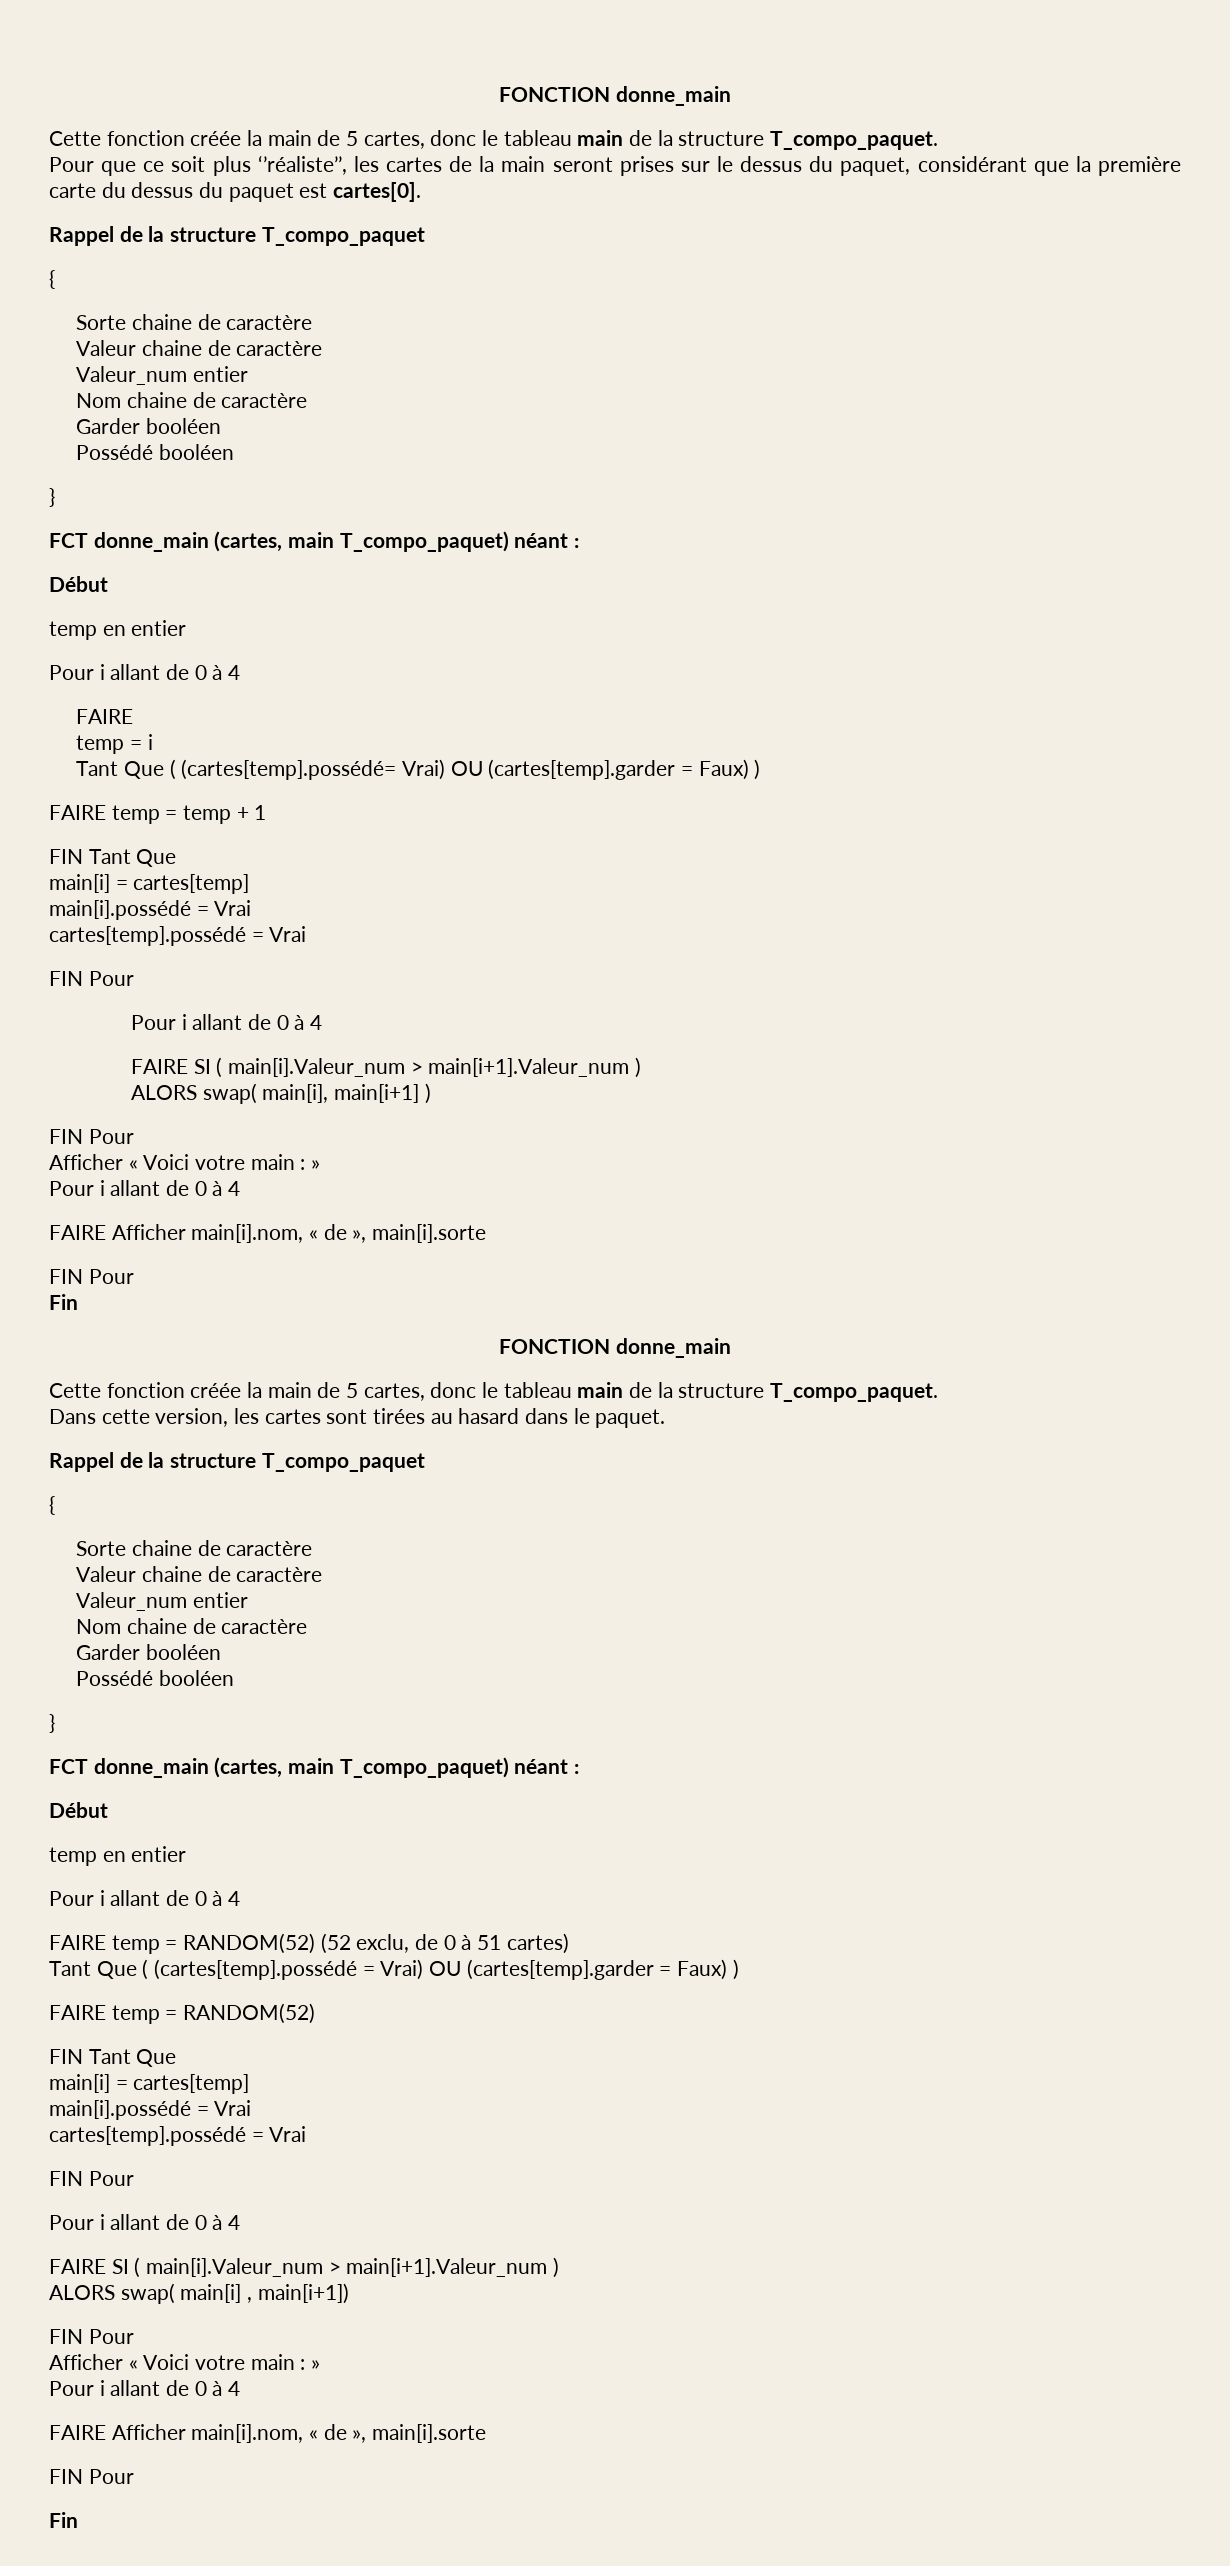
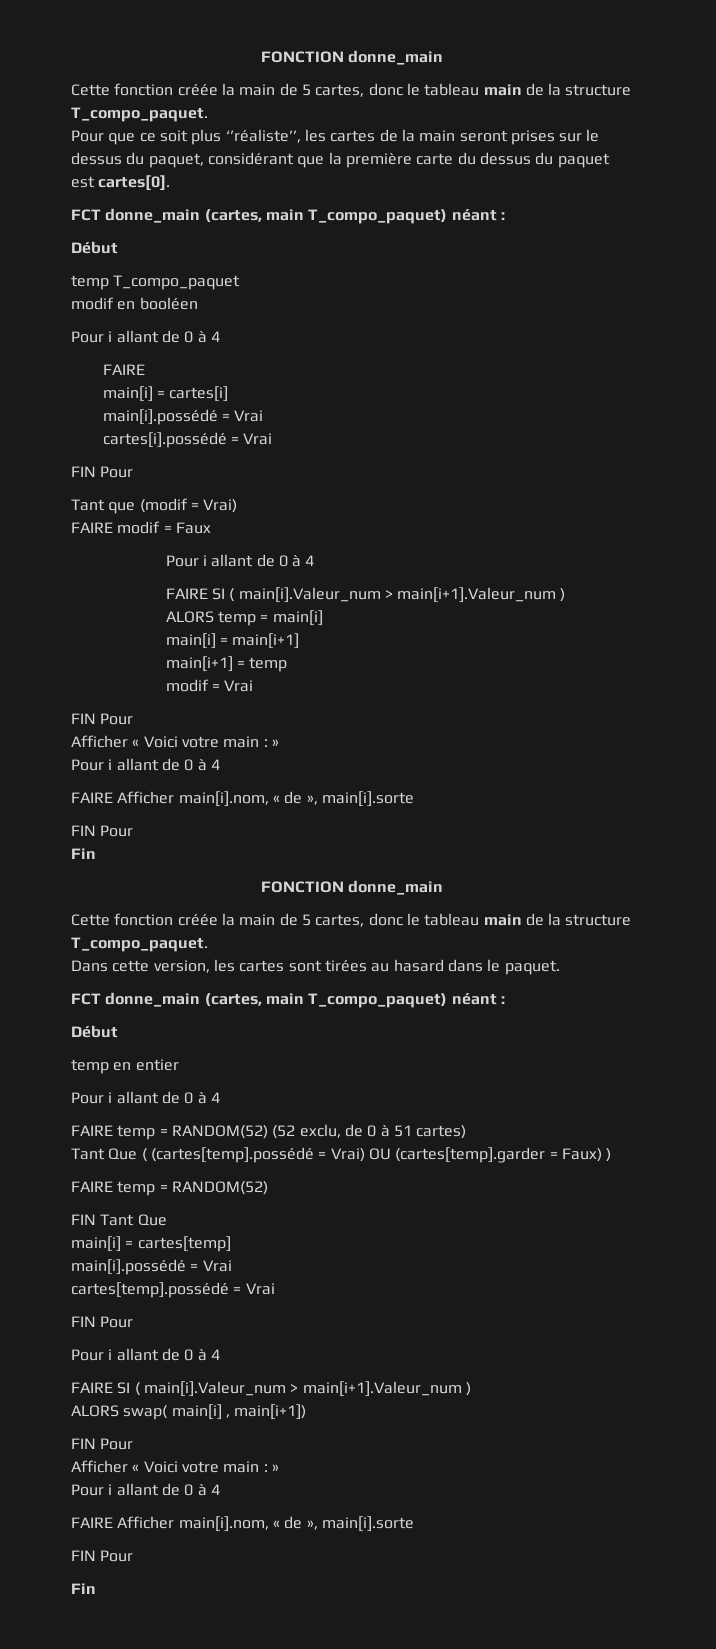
  Pour que ce soit plus ‘’réaliste’’, les cartes de la main seront prises sur le dessus du paquet, considérant que la première carte du dessus du paquet est cartes[0].
- Rappel de la structure T_compo_paquet
- {
- Sorte chaine de caractère
- Valeur chaine de caractère
- Valeur_num entier
- Nom chaine de caractère
- Garder booléen
- Possédé booléen
- }
  FCT donne_main (cartes, main T_compo_paquet) néant :
  Début
- temp en entier
+ temp T_compo_paquet
+ modif en booléen
  Pour i allant de 0 à 4
  FAIRE
- temp = i
- Tant Que ( (cartes[temp].possédé= Vrai) OU (cartes[temp].garder = Faux) )
- FAIRE temp = temp + 1
- FIN Tant Que
- main[i] = cartes[temp]
+ main[i] = cartes[i]
  main[i].possédé = Vrai
- cartes[temp].possédé = Vrai
+ cartes[i].possédé = Vrai
  FIN Pour
+ Tant que (modif = Vrai)
+ FAIRE modif = Faux
- ALORS swap( main[i], main[i+1] )
+ ALORS temp = main[i]
+ main[i] = main[i+1]
+ main[i+1] = temp
+ modif = Vrai
  Dans cette version, les cartes sont tirées au hasard dans le paquet.
- Rappel de la structure T_compo_paquet
- {
- Sorte chaine de caractère
- Valeur chaine de caractère
- Valeur_num entier
- Nom chaine de caractère
- Garder booléen
- Possédé booléen
- }

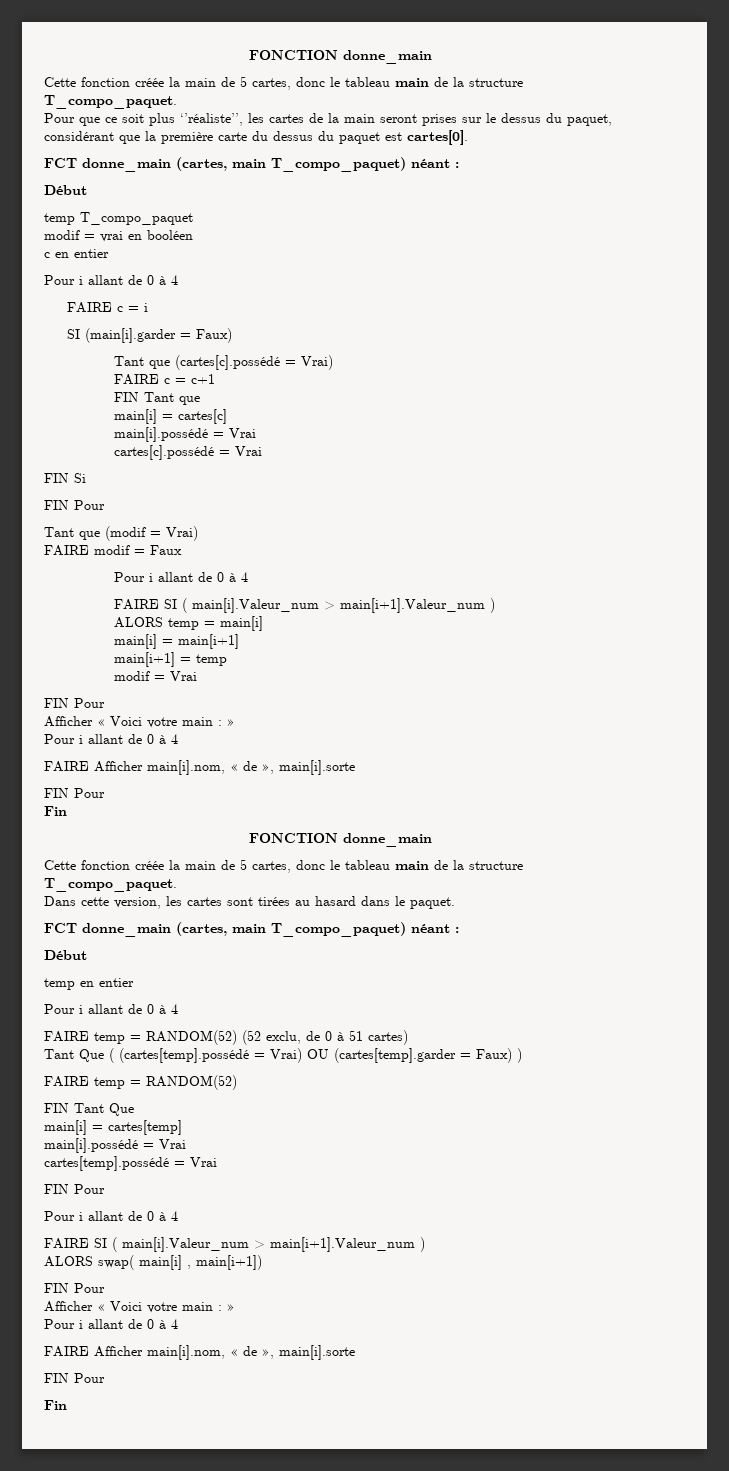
- modif en booléen
+ modif = vrai en booléen
+ c en entier
  Pour i allant de 0 à 4
- FAIRE
- main[i] = cartes[i]
+ FAIRE c = i
+ SI (main[i].garder = Faux)
+ Tant que (cartes[c].possédé = Vrai)
+ FAIRE c = c+1
+ FIN Tant que
+ main[i] = cartes[c]
  main[i].possédé = Vrai
- cartes[i].possédé = Vrai
+ cartes[c].possédé = Vrai
+ FIN Si

